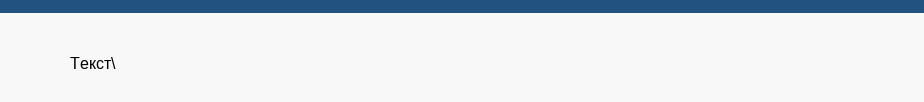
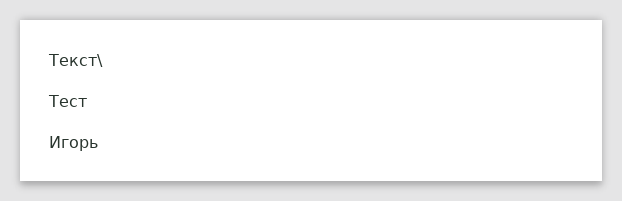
+ Тест
+ Игорь

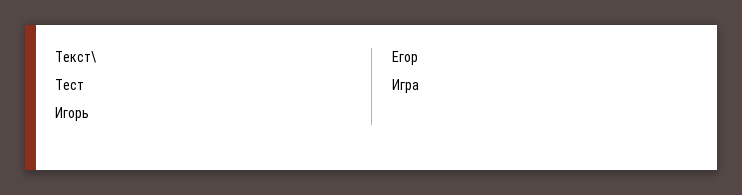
+ Егор
+ Игра

